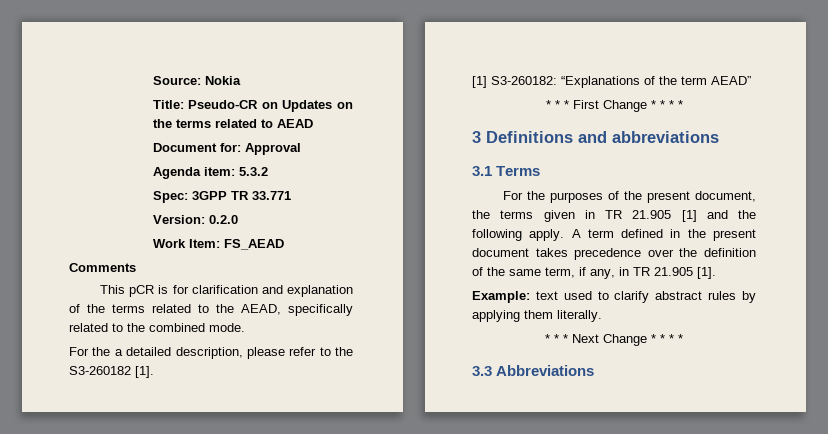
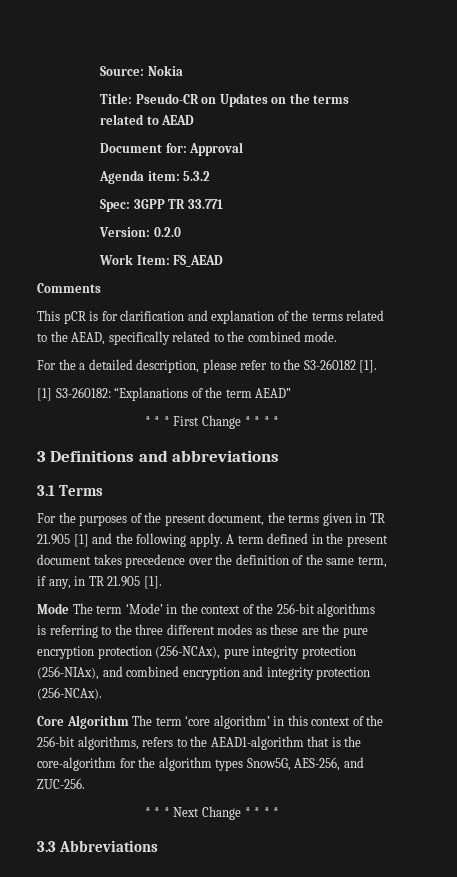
- Example: text used to clarify abstract rules by applying them literally.
+ Mode The term ‘Mode’ in the context of the 256-bit algorithms is referring to the three different modes as these are the pure encryption protection (256-NCAx), pure integrity protection (256-NIAx), and combined encryption and integrity protection (256-NCAx).
+ Core Algorithm The term ‘core algorithm’ in this context of the 256-bit algorithms, refers to the AEAD1-algorithm that is the core-algorithm for the algorithm types Snow5G, AES-256, and ZUC-256.

